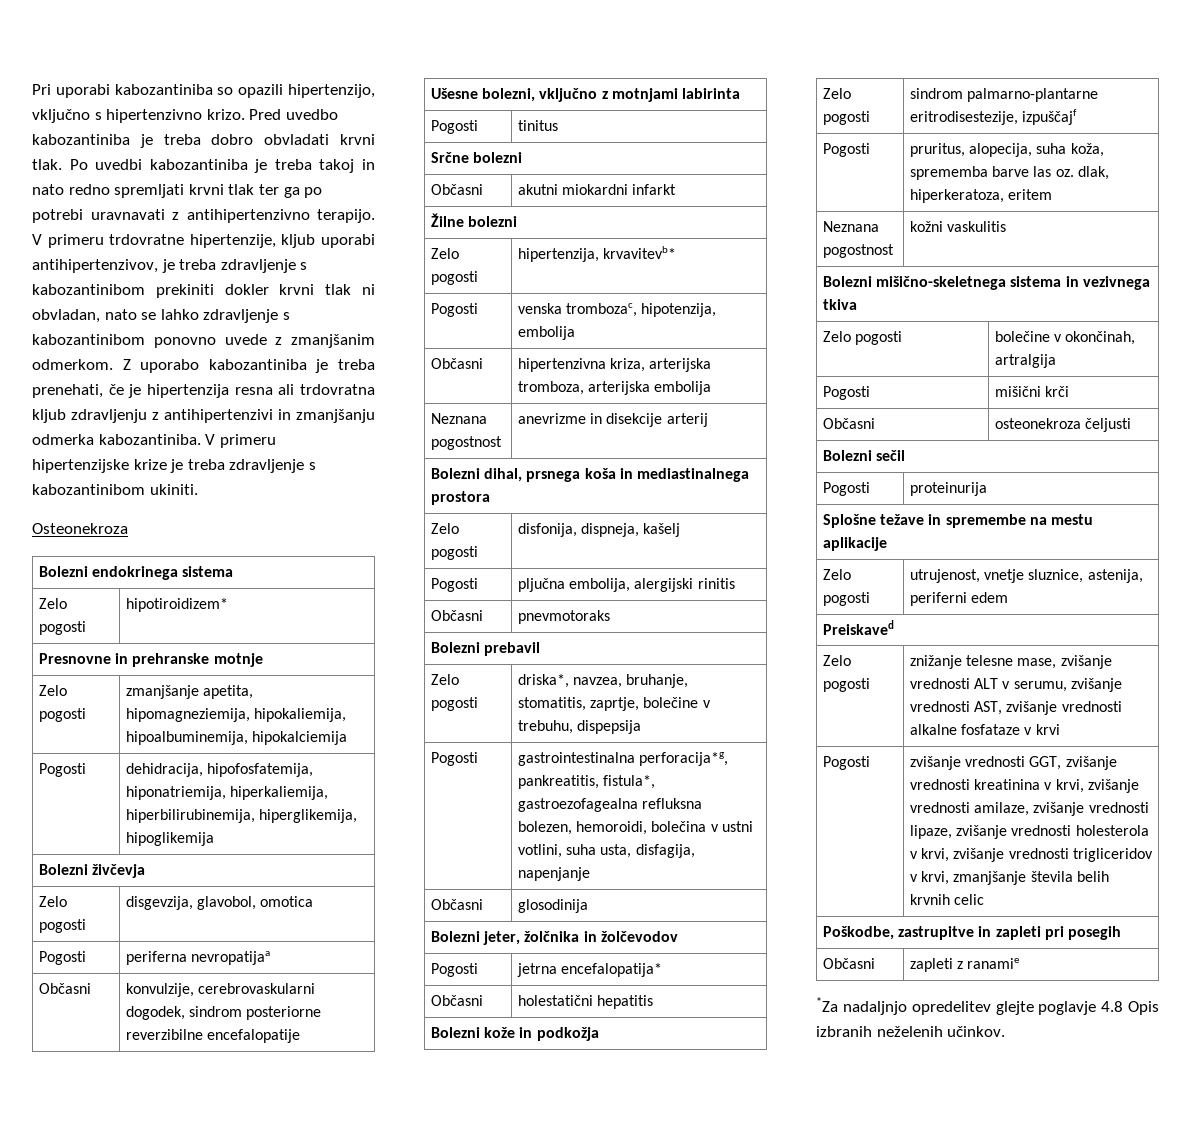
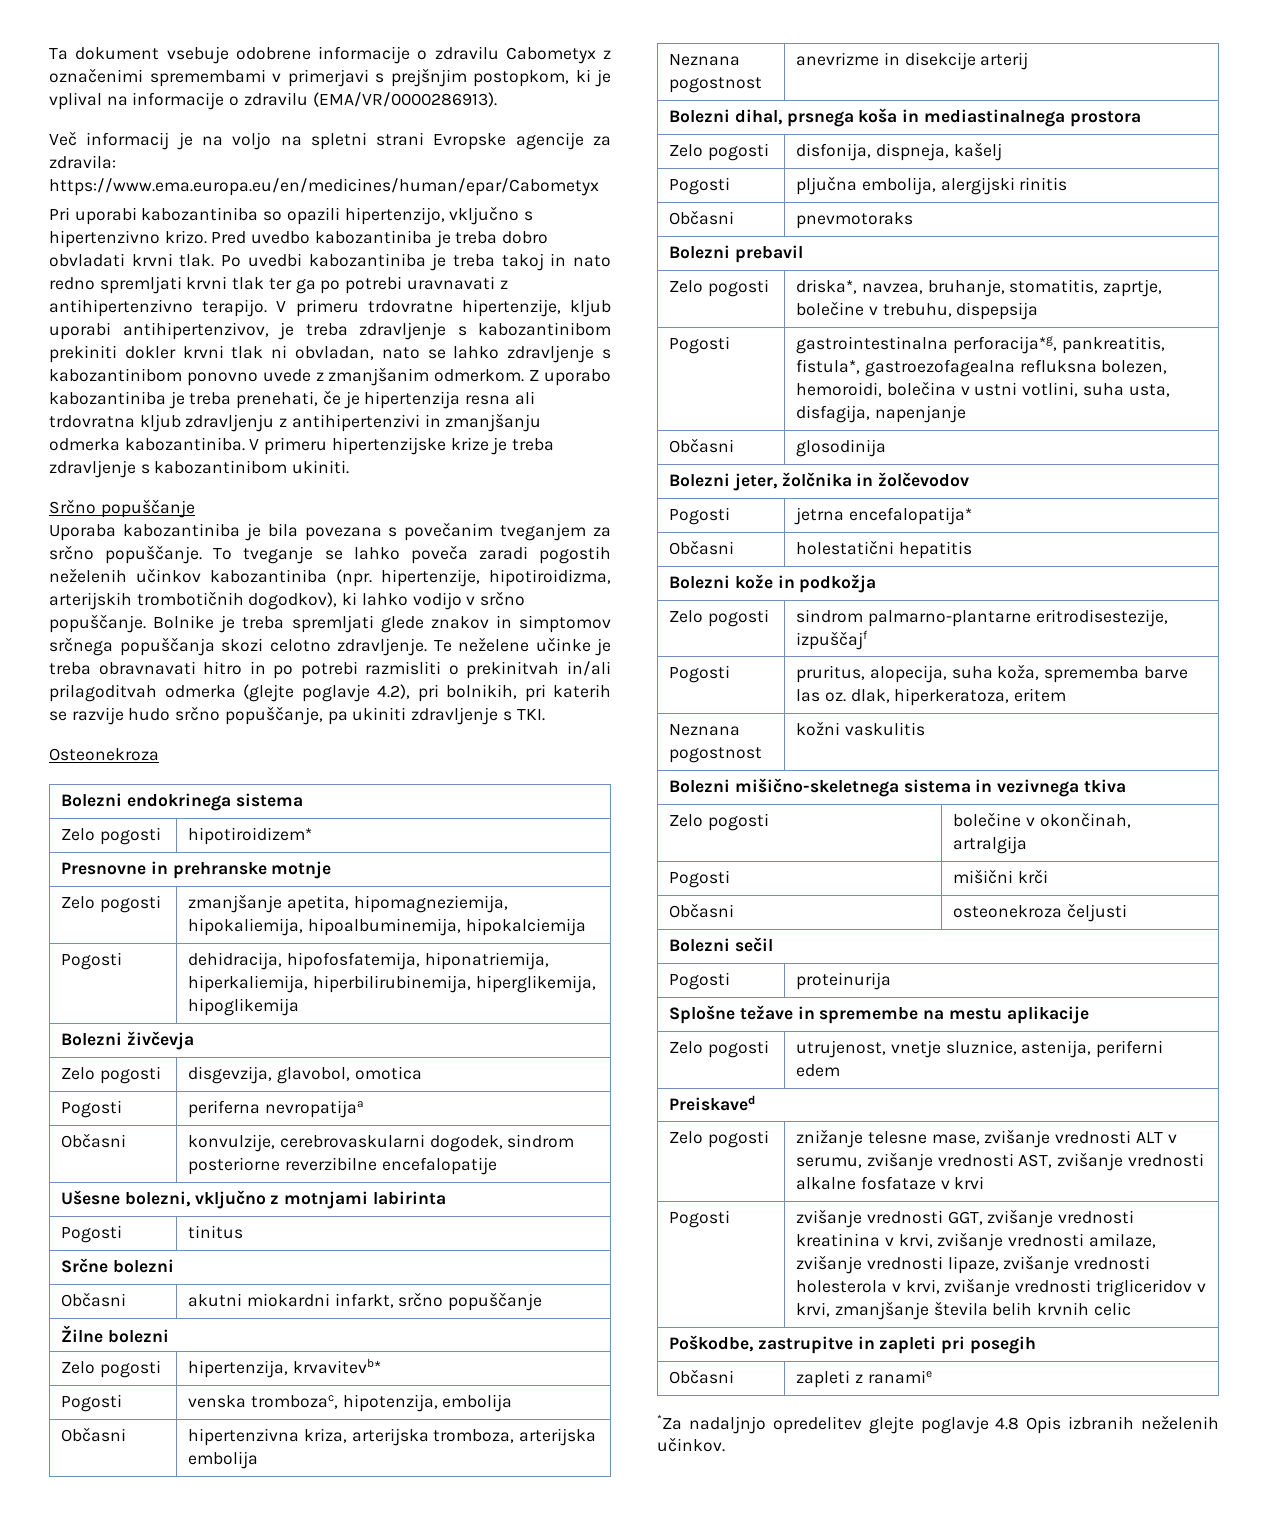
+ Ta dokument vsebuje odobrene informacije o zdravilu Cabometyx z označenimi spremembami v primerjavi s prejšnjim postopkom, ki je vplival na informacije o zdravilu (EMA/VR/0000286913).
+ Več informacij je na voljo na spletni strani Evropske agencije za zdravila: https://www.ema.europa.eu/en/medicines/human/epar/Cabometyx
+ Srčno popuščanje
+ Uporaba kabozantiniba je bila povezana s povečanim tveganjem za srčno popuščanje. To tveganje se lahko poveča zaradi pogostih neželenih učinkov kabozantiniba (npr. hipertenzije, hipotiroidizma, arterijskih trombotičnih dogodkov), ki lahko vodijo v srčno popuščanje. Bolnike je treba spremljati glede znakov in simptomov srčnega popuščanja skozi celotno zdravljenje. Te neželene učinke je treba obravnavati hitro in po potrebi razmisliti o prekinitvah in/ali prilagoditvah odmerka (glejte poglavje 4.2), pri bolnikih, pri katerih se razvije hudo srčno popuščanje, pa ukiniti zdravljenje s TKI.
- Občasni | akutni miokardni infarkt
+ Občasni | akutni miokardni infarkt, srčno popuščanje

